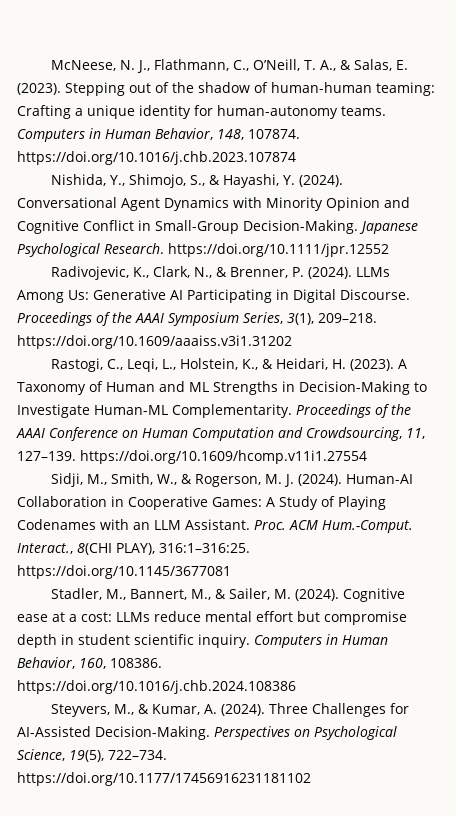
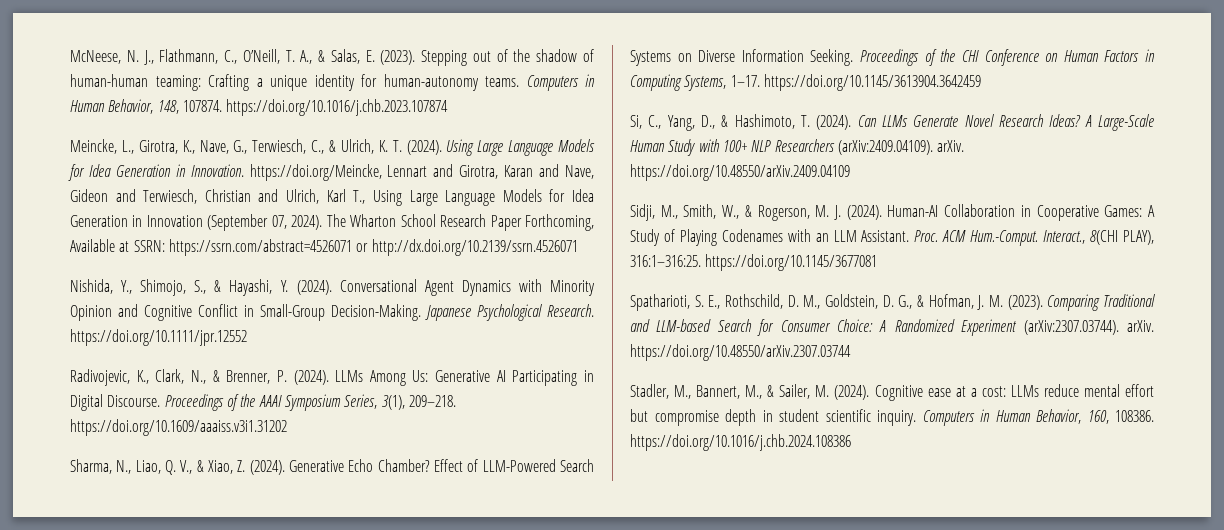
+ Meincke, L., Girotra, K., Nave, G., Terwiesch, C., & Ulrich, K. T. (2024). Using Large Language Models for Idea Generation in Innovation. https://doi.org/Meincke, Lennart and Girotra, Karan and Nave, Gideon and Terwiesch, Christian and Ulrich, Karl T., Using Large Language Models for Idea Generation in Innovation (September 07, 2024). The Wharton School Research Paper Forthcoming, Available at SSRN: https://ssrn.com/abstract=4526071 or http://dx.doi.org/10.2139/ssrn.4526071
- Rastogi, C., Leqi, L., Holstein, K., & Heidari, H. (2023). A Taxonomy of Human and ML Strengths in Decision-Making to Investigate Human-ML Complementarity. Proceedings of the AAAI Conference on Human Computation and Crowdsourcing, 11, 127–139. https://doi.org/10.1609/hcomp.v11i1.27554
+ Sharma, N., Liao, Q. V., & Xiao, Z. (2024). Generative Echo Chamber? Effect of LLM-Powered Search Systems on Diverse Information Seeking. Proceedings of the CHI Conference on Human Factors in Computing Systems, 1–17. https://doi.org/10.1145/3613904.3642459
+ Si, C., Yang, D., & Hashimoto, T. (2024). Can LLMs Generate Novel Research Ideas? A Large-Scale Human Study with 100+ NLP Researchers (arXiv:2409.04109). arXiv. https://doi.org/10.48550/arXiv.2409.04109
+ Spatharioti, S. E., Rothschild, D. M., Goldstein, D. G., & Hofman, J. M. (2023). Comparing Traditional and LLM-based Search for Consumer Choice: A Randomized Experiment (arXiv:2307.03744). arXiv. https://doi.org/10.48550/arXiv.2307.03744
- Steyvers, M., & Kumar, A. (2024). Three Challenges for AI-Assisted Decision-Making. Perspectives on Psychological Science, 19(5), 722–734. https://doi.org/10.1177/17456916231181102

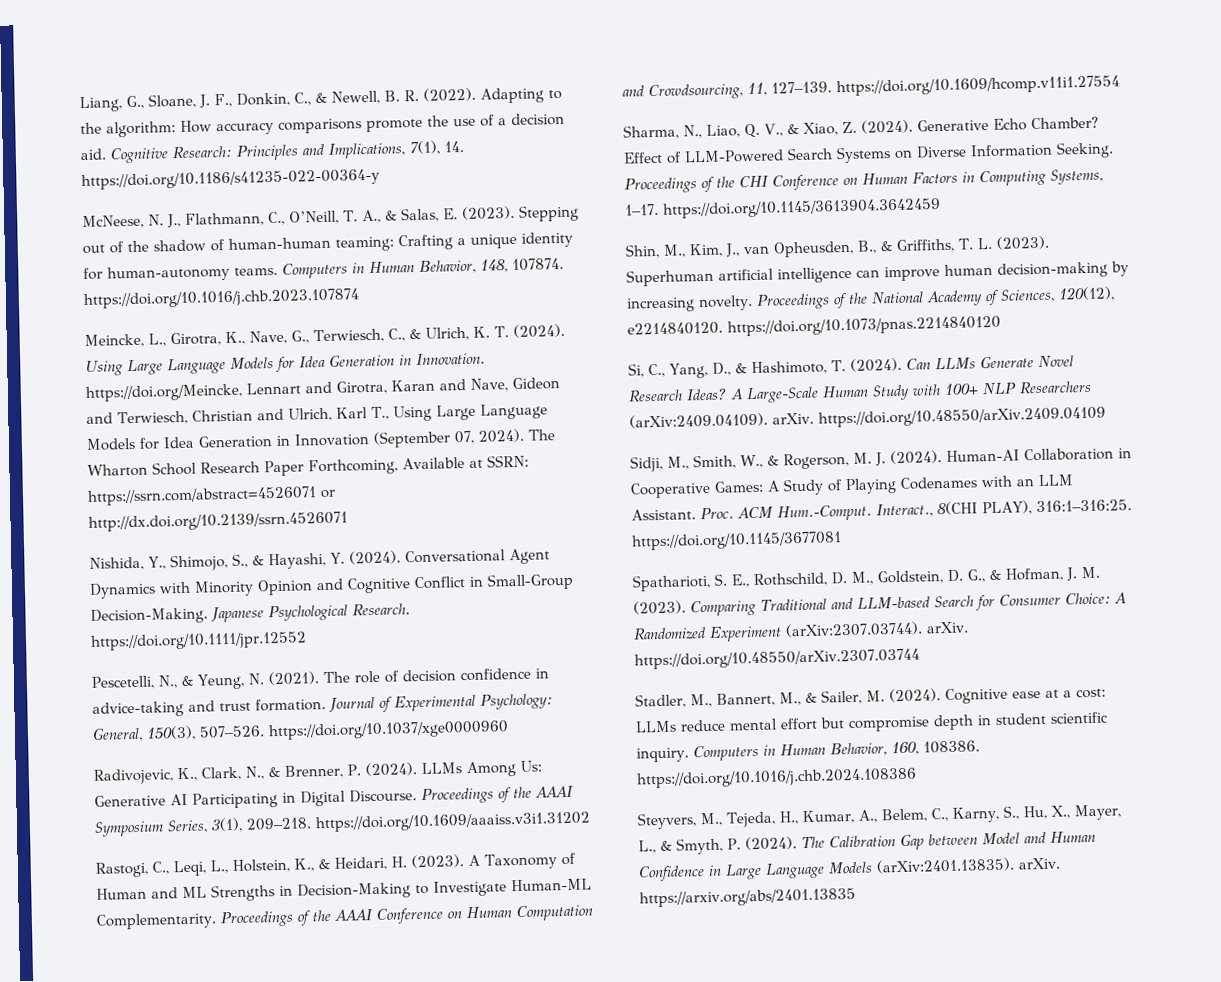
+ Liang, G., Sloane, J. F., Donkin, C., & Newell, B. R. (2022). Adapting to the algorithm: How accuracy comparisons promote the use of a decision aid. Cognitive Research: Principles and Implications, 7(1), 14. https://doi.org/10.1186/s41235-022-00364-y
+ Pescetelli, N., & Yeung, N. (2021). The role of decision confidence in advice-taking and trust formation. Journal of Experimental Psychology: General, 150(3), 507–526. https://doi.org/10.1037/xge0000960
+ Rastogi, C., Leqi, L., Holstein, K., & Heidari, H. (2023). A Taxonomy of Human and ML Strengths in Decision-Making to Investigate Human-ML Complementarity. Proceedings of the AAAI Conference on Human Computation and Crowdsourcing, 11, 127–139. https://doi.org/10.1609/hcomp.v11i1.27554
+ Shin, M., Kim, J., van Opheusden, B., & Griffiths, T. L. (2023). Superhuman artificial intelligence can improve human decision-making by increasing novelty. Proceedings of the National Academy of Sciences, 120(12), e2214840120. https://doi.org/10.1073/pnas.2214840120
+ Steyvers, M., Tejeda, H., Kumar, A., Belem, C., Karny, S., Hu, X., Mayer, L., & Smyth, P. (2024). The Calibration Gap between Model and Human Confidence in Large Language Models (arXiv:2401.13835). arXiv. https://arxiv.org/abs/2401.13835

